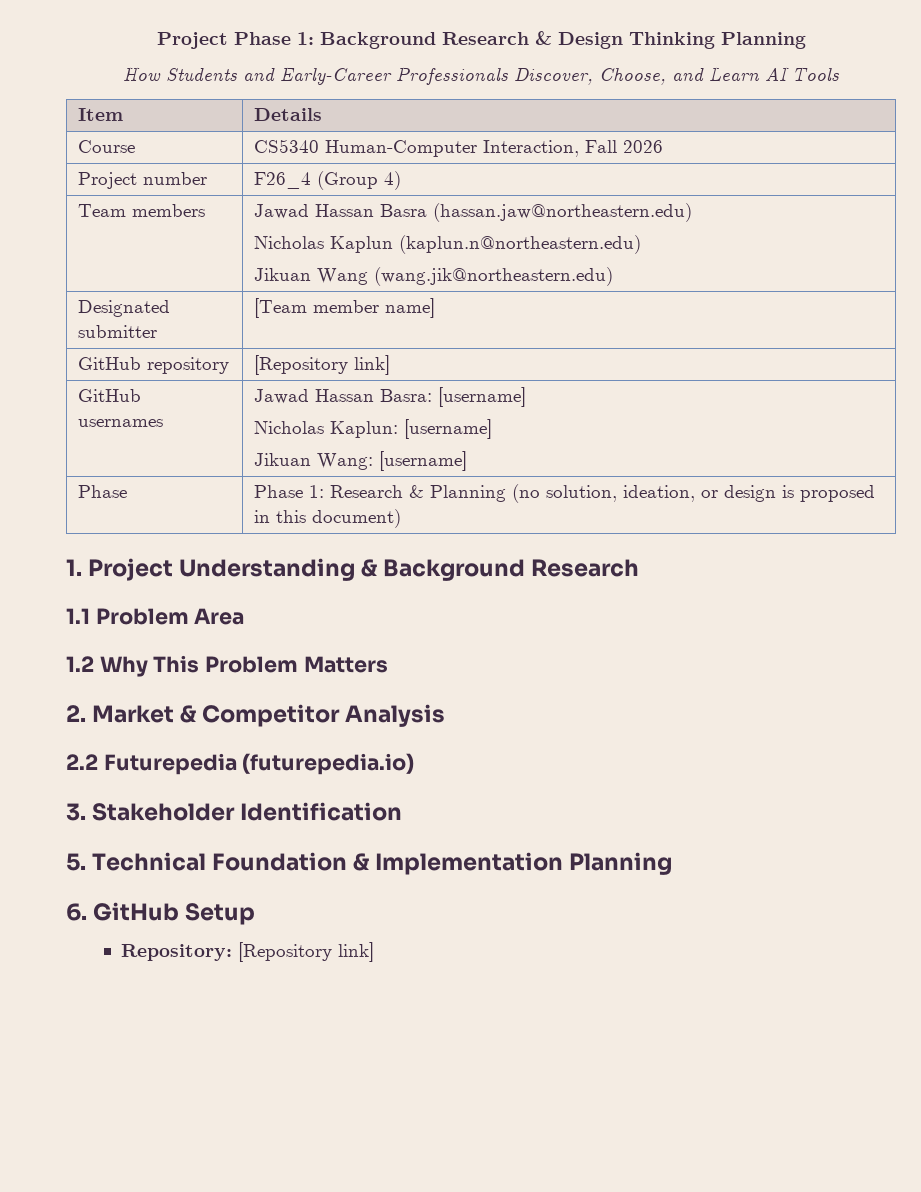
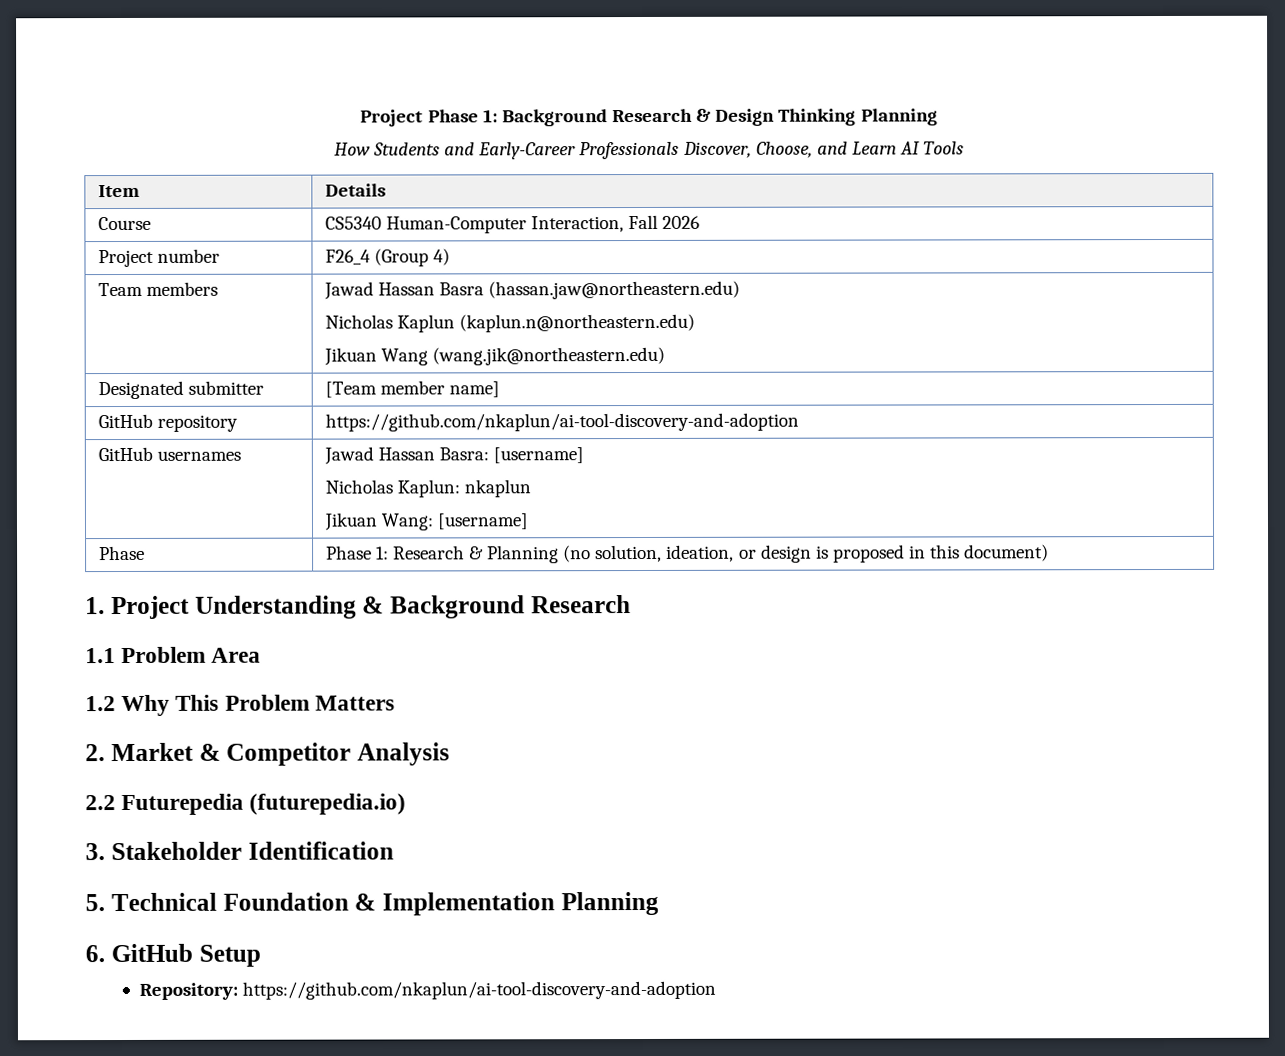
- GitHub repository | [Repository link]
+ GitHub repository | https://github.com/nkaplun/ai-tool-discovery-and-adoption
  GitHub usernames | Jawad Hassan Basra: [username]
- Nicholas Kaplun: [username]
+ Nicholas Kaplun: nkaplun
- Repository: [Repository link]
+ Repository: https://github.com/nkaplun/ai-tool-discovery-and-adoption

